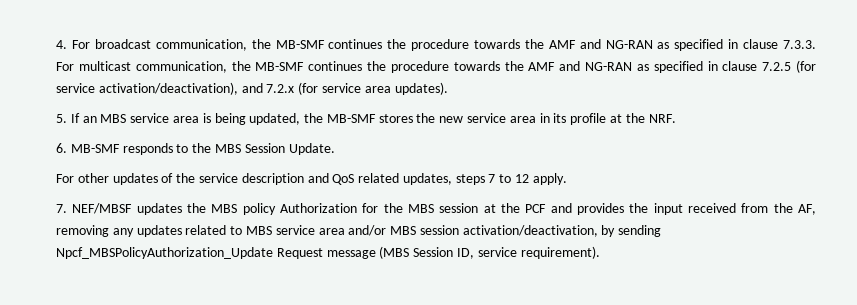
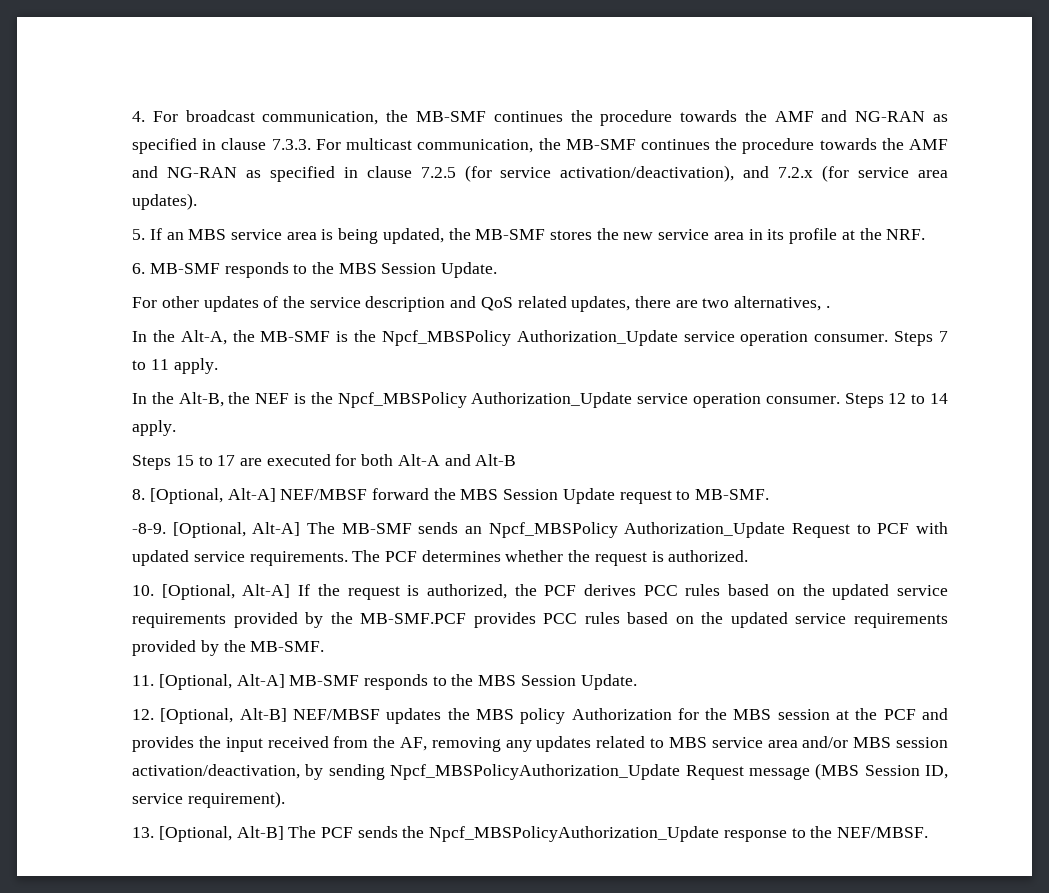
- For other updates of the service description and QoS related updates, steps 7 to 12 apply.
- 7. NEF/MBSF updates the MBS policy Authorization for the MBS session at the PCF and provides the input received from the AF, removing any updates related to MBS service area and/or MBS session activation/deactivation, by sending Npcf_MBSPolicyAuthorization_Update Request message (MBS Session ID, service requirement).
+ For other updates of the service description and QoS related updates, there are two alternatives, .
+ In the Alt-A, the MB-SMF is the Npcf_MBSPolicy Authorization_Update service operation consumer. Steps 7 to 11 apply.
+ In the Alt-B, the NEF is the Npcf_MBSPolicy Authorization_Update service operation consumer. Steps 12 to 14 apply.
+ Steps 15 to 17 are executed for both Alt-A and Alt-B
+ 8. [Optional, Alt-A] NEF/MBSF forward the MBS Session Update request to MB-SMF.
+ -8-9. [Optional, Alt-A] The MB-SMF sends an Npcf_MBSPolicy Authorization_Update Request to PCF with updated service requirements. The PCF determines whether the request is authorized.
+ 10. [Optional, Alt-A] If the request is authorized, the PCF derives PCC rules based on the updated service requirements provided by the MB-SMF.PCF provides PCC rules based on the updated service requirements provided by the MB-SMF.
+ 11. [Optional, Alt-A] MB-SMF responds to the MBS Session Update.
+ 12. [Optional, Alt-B] NEF/MBSF updates the MBS policy Authorization for the MBS session at the PCF and provides the input received from the AF, removing any updates related to MBS service area and/or MBS session activation/deactivation, by sending Npcf_MBSPolicyAuthorization_Update Request message (MBS Session ID, service requirement).
+ 13. [Optional, Alt-B] The PCF sends the Npcf_MBSPolicyAuthorization_Update response to the NEF/MBSF.

